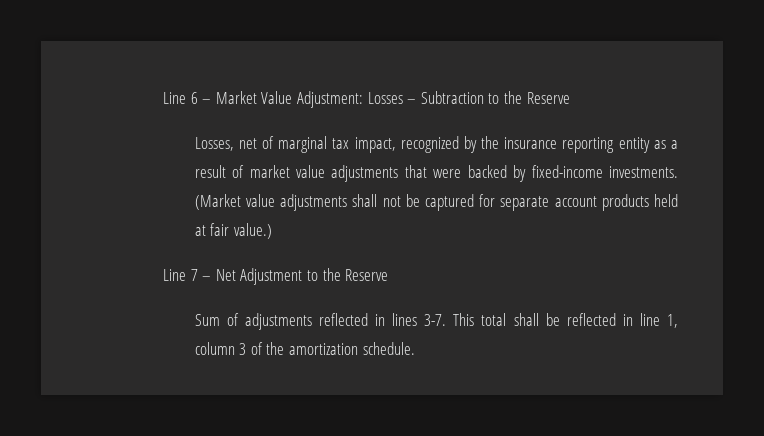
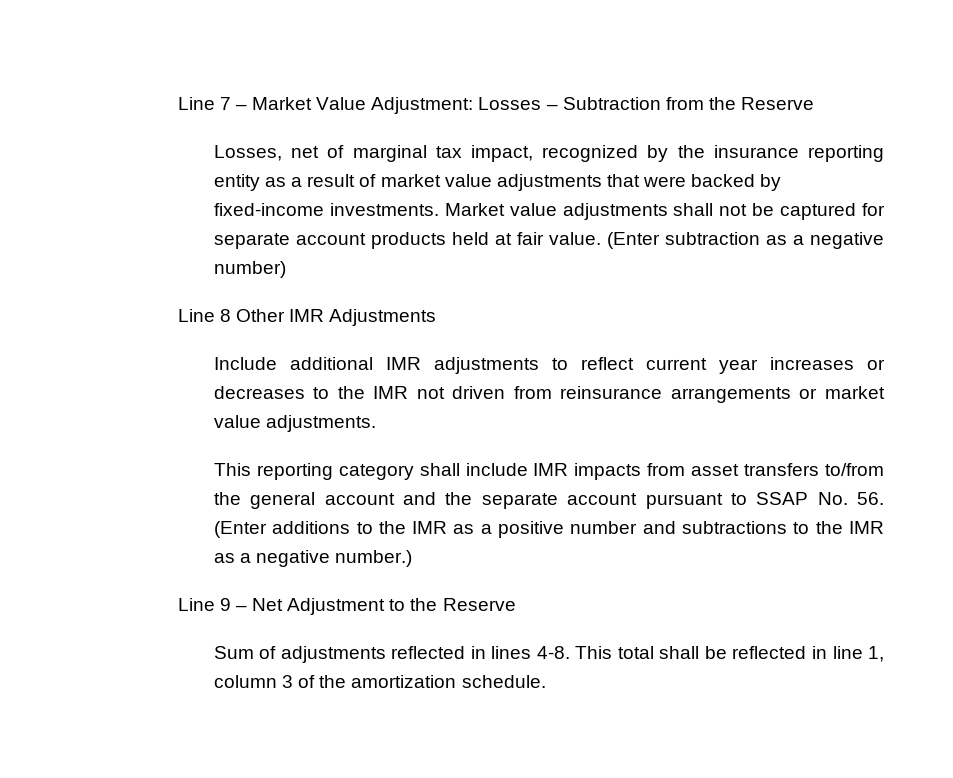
- Line 6 – Market Value Adjustment: Losses – Subtraction to the Reserve
+ Line 7 – Market Value Adjustment: Losses – Subtraction from the Reserve
- (Market value adjustments shall not be captured for separate account products held at fair value.)
- Line 7 – Net Adjustment to the Reserve
+ Market value adjustments shall not be captured for separate account products held at fair value. (Enter subtraction as a negative number)
+ Line 8 Other IMR Adjustments
+ Include additional IMR adjustments to reflect current year increases or decreases to the IMR not driven from reinsurance arrangements or market value adjustments.
+ This reporting category shall include IMR impacts from asset transfers to/from the general account and the separate account pursuant to SSAP No. 56. (Enter additions to the IMR as a positive number and subtractions to the IMR as a negative number.)
+ Line 9 – Net Adjustment to the Reserve
- Sum of adjustments reflected in lines 3-7.
+ Sum of adjustments reflected in lines 4-8.

